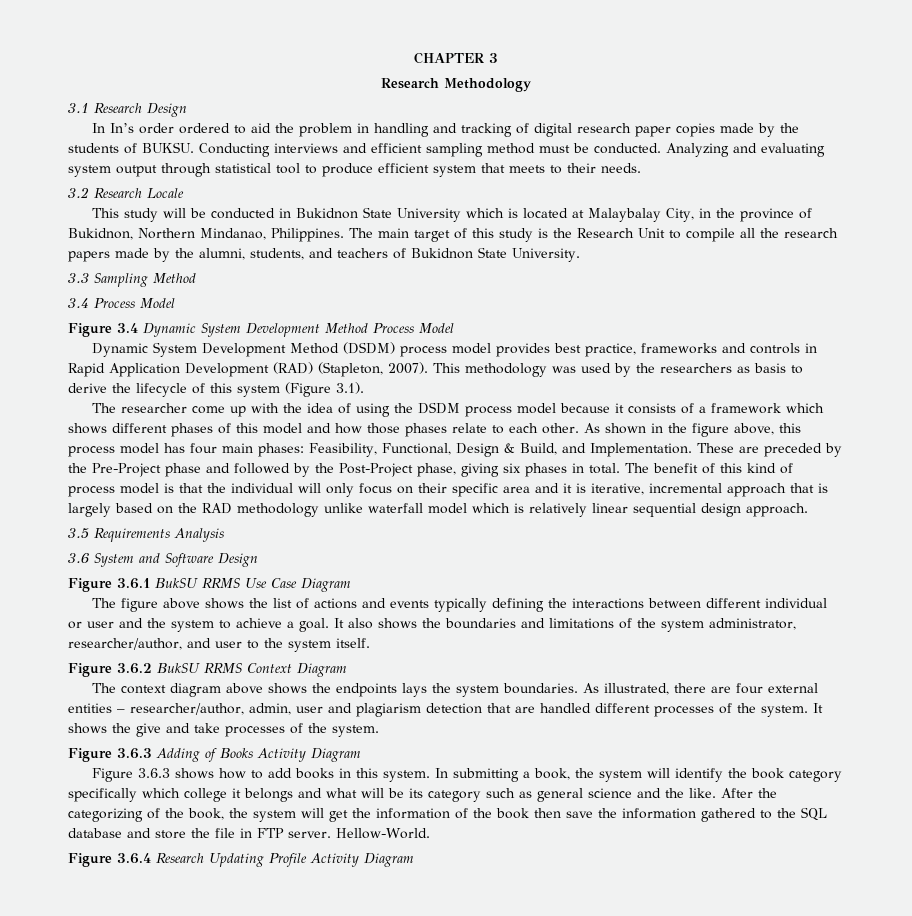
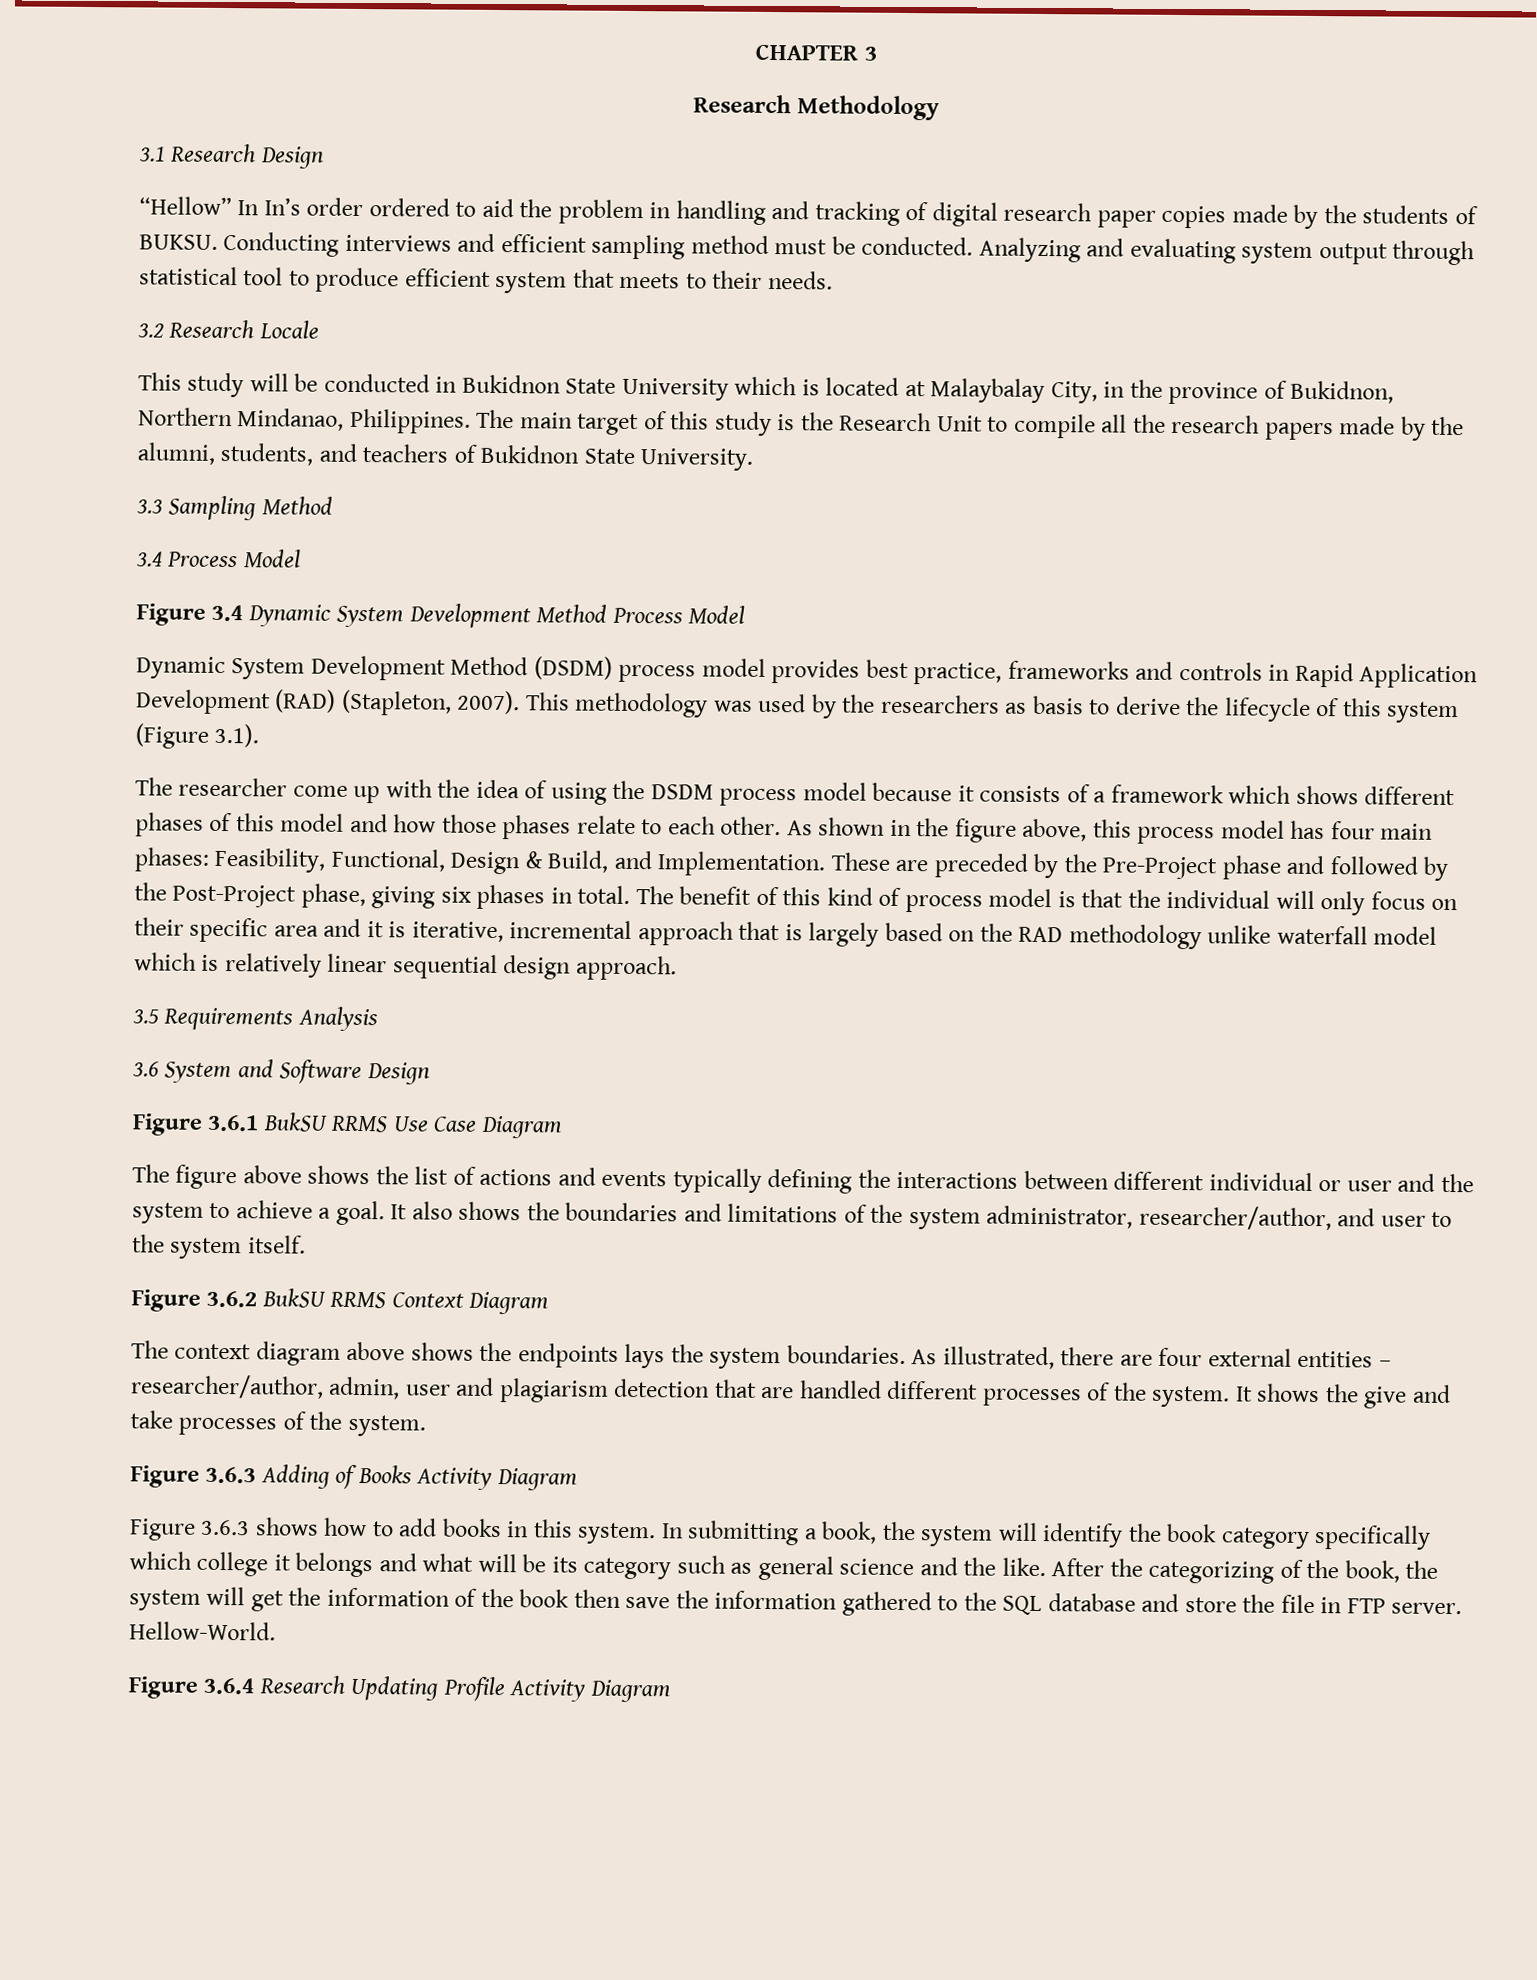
- In In’s order ordered to aid the problem in handling and tracking of digital research paper copies made by the students of BUKSU.
+ “Hellow” In In’s order ordered to aid the problem in handling and tracking of digital research paper copies made by the students of BUKSU.

